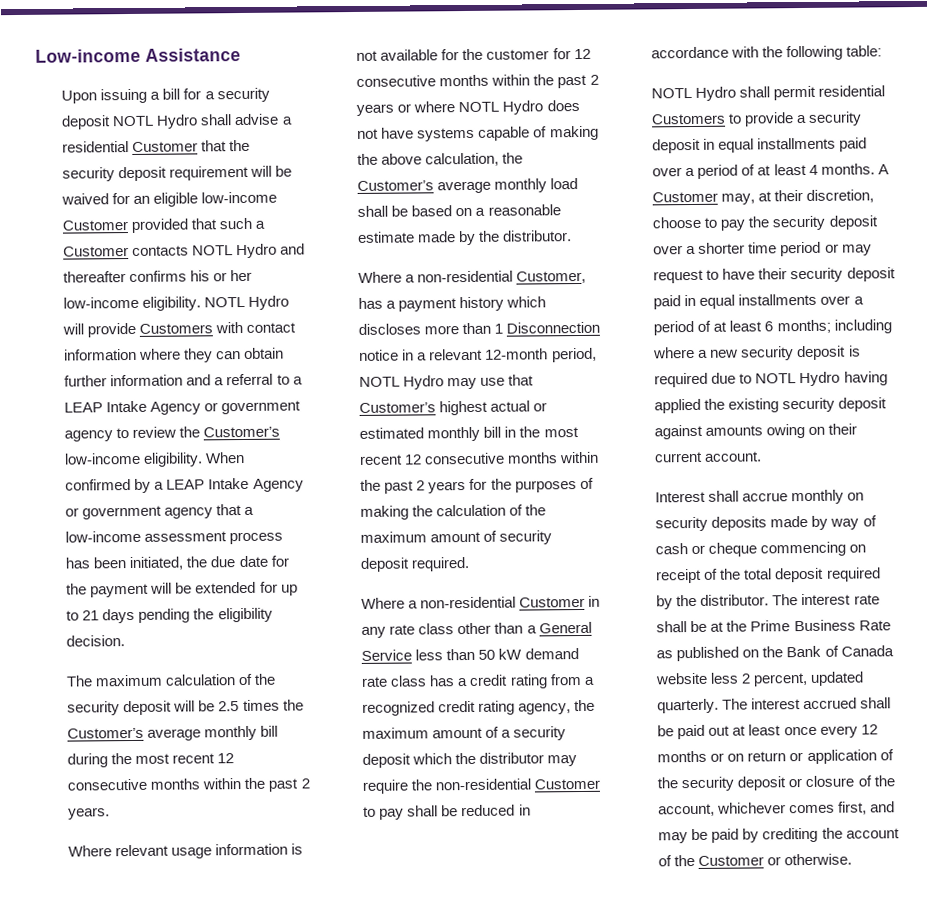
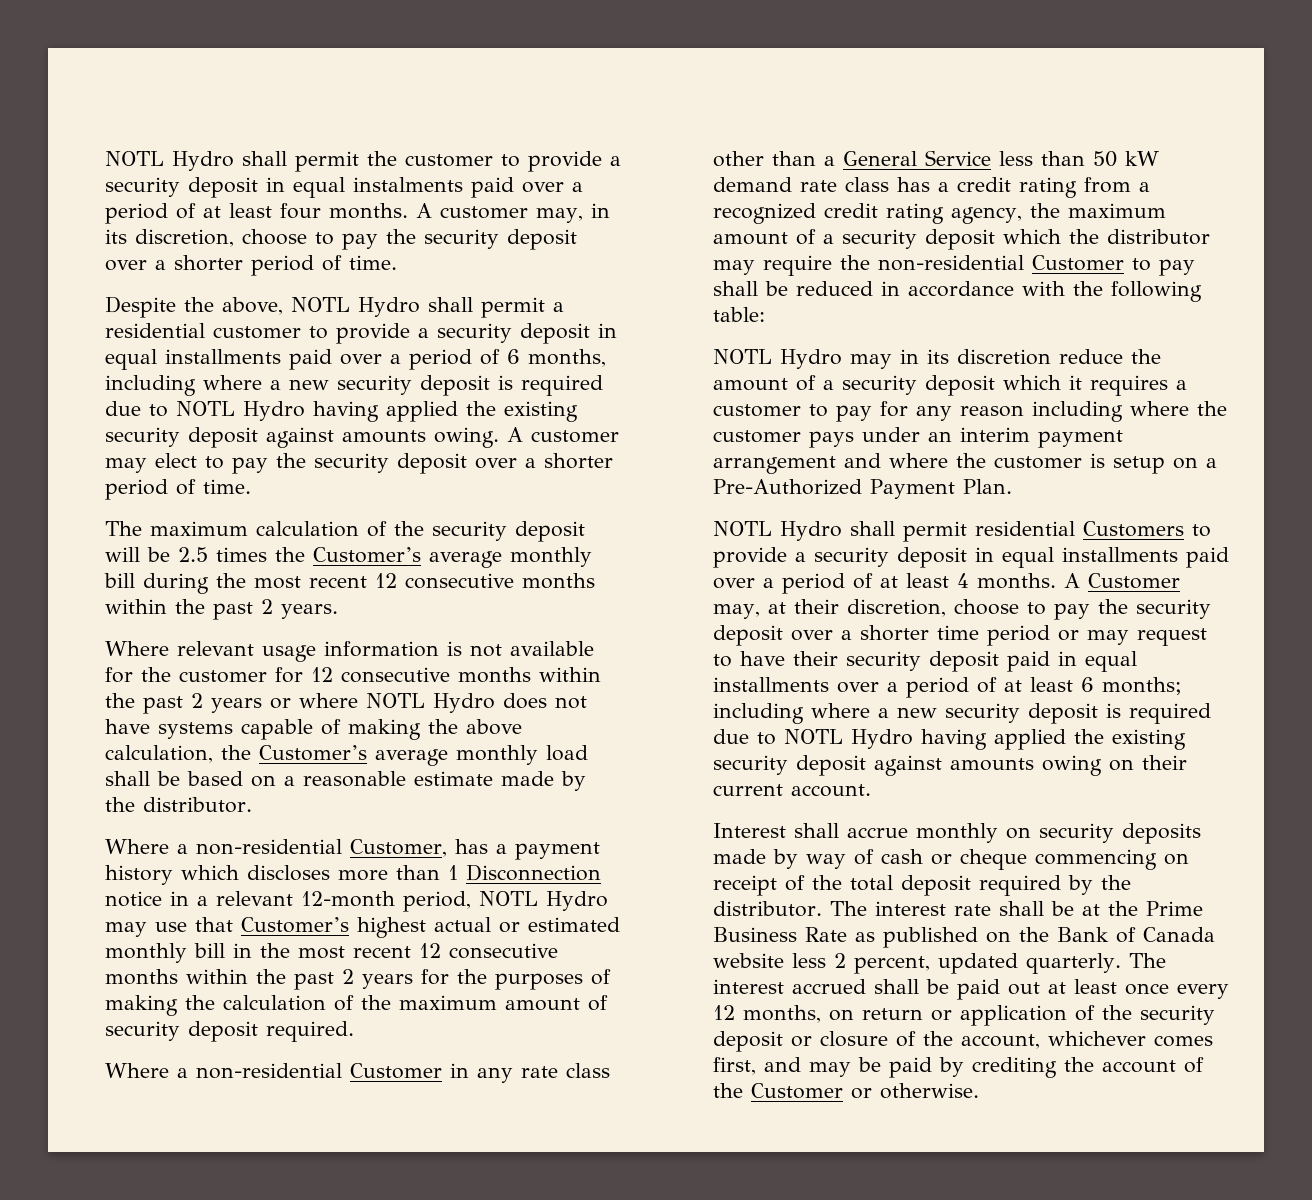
- Low-income Assistance
- Upon issuing a bill for a security deposit NOTL Hydro shall advise a residential Customer that the security deposit requirement will be waived for an eligible low-income Customer provided that such a Customer contacts NOTL Hydro and thereafter confirms his or her low-income eligibility. NOTL Hydro will provide Customers with contact information where they can obtain further information and a referral to a LEAP Intake Agency or government agency to review the Customer’s low-income eligibility. When confirmed by a LEAP Intake Agency or government agency that a low-income assessment process has been initiated, the due date for the payment will be extended for up to 21 days pending the eligibility decision.
+ NOTL Hydro shall permit the customer to provide a security deposit in equal instalments paid over a period of at least four months. A customer may, in its discretion, choose to pay the security deposit over a shorter period of time.
+ Despite the above, NOTL Hydro shall permit a residential customer to provide a security deposit in equal installments paid over a period of 6 months, including where a new security deposit is required due to NOTL Hydro having applied the existing security deposit against amounts owing. A customer may elect to pay the security deposit over a shorter period of time.
+ NOTL Hydro may in its discretion reduce the amount of a security deposit which it requires a customer to pay for any reason including where the customer pays under an interim payment arrangement and where the customer is setup on a Pre-Authorized Payment Plan.
- The interest accrued shall be paid out at least once every 12 months or on return or application of the security deposit or closure of the account, whichever comes first, and may be paid by crediting the account of the Customer or otherwise.
+ The interest accrued shall be paid out at least once every 12 months, on return or application of the security deposit or closure of the account, whichever comes first, and may be paid by crediting the account of the Customer or otherwise.

